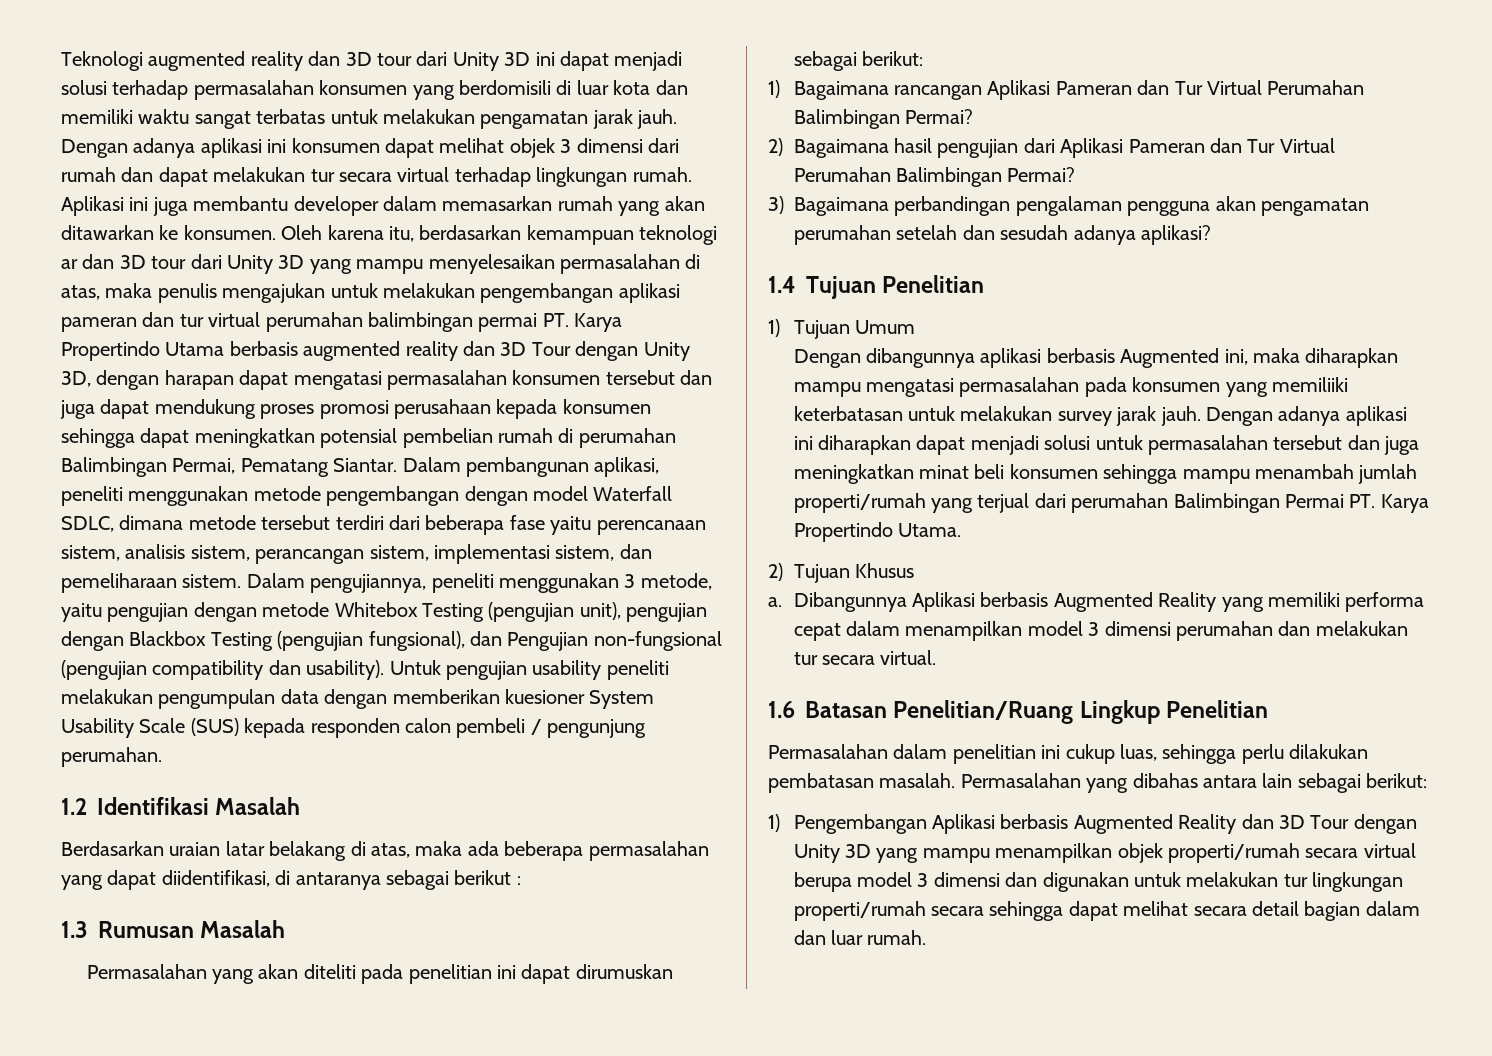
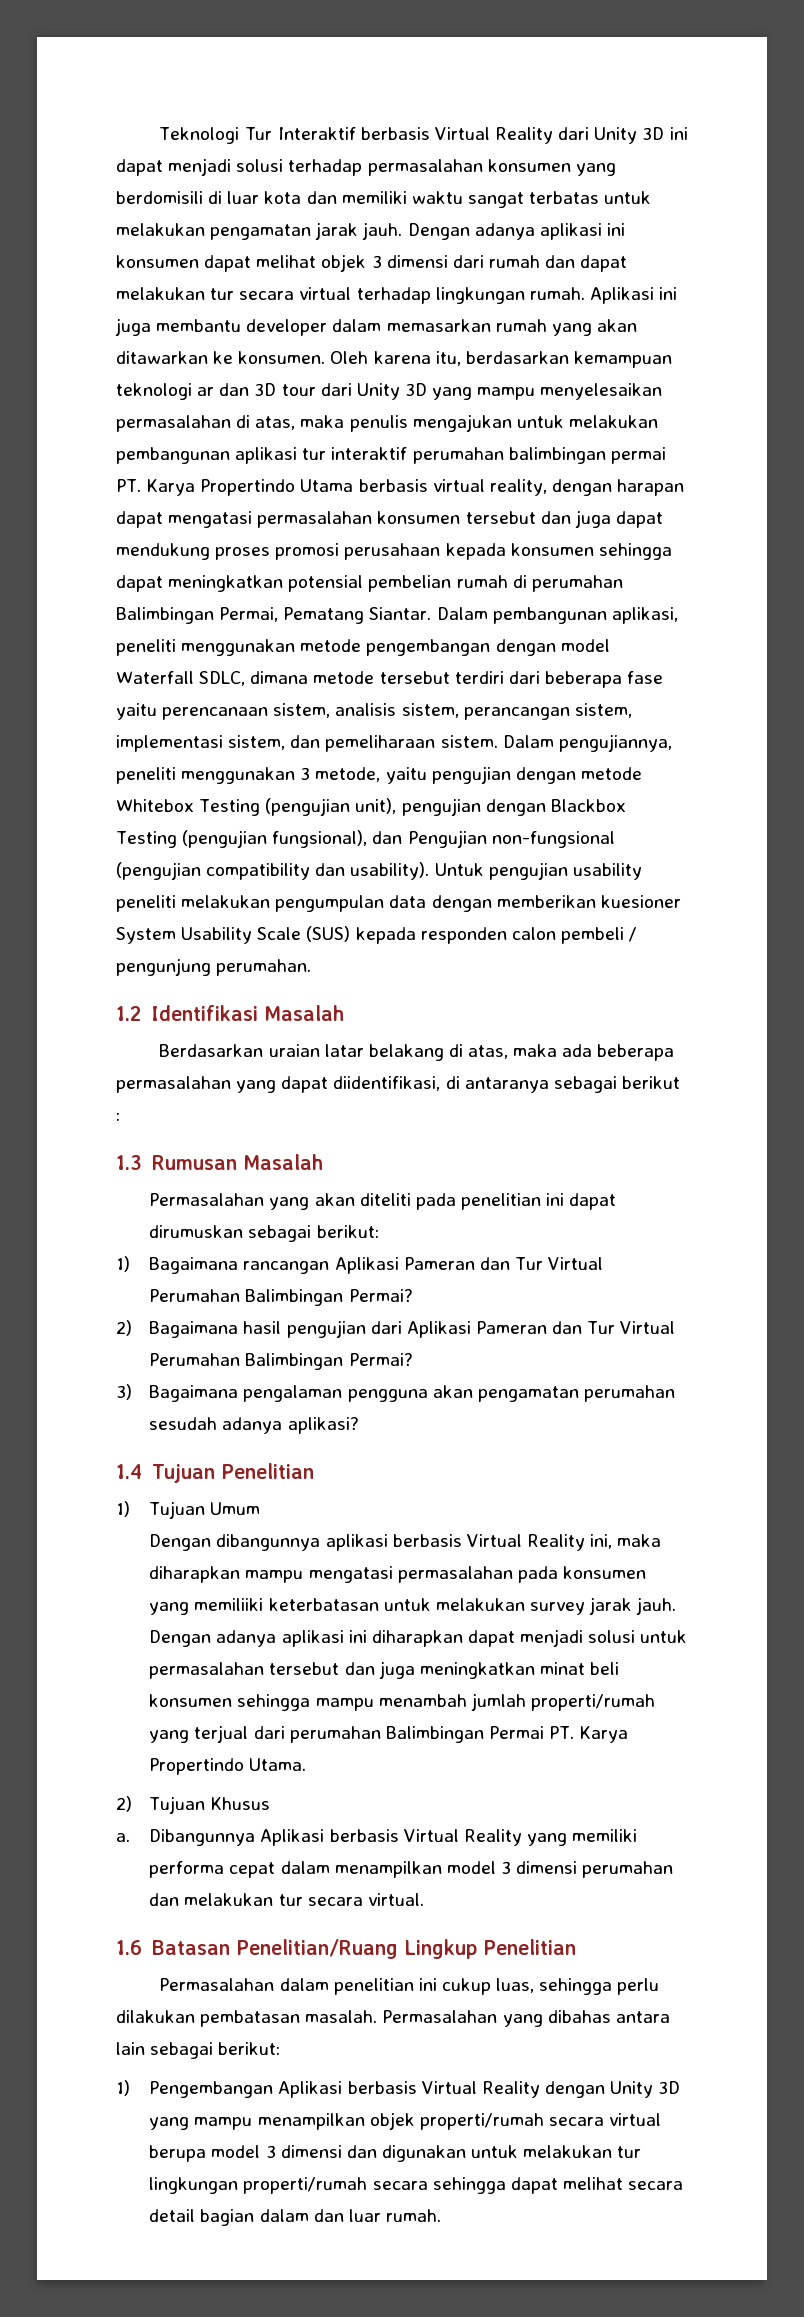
- Teknologi augmented reality dan 3D tour dari Unity 3D ini dapat menjadi solusi terhadap permasalahan konsumen yang berdomisili di luar kota dan memiliki waktu sangat terbatas untuk melakukan pengamatan jarak jauh.
+ Teknologi Tur Interaktif berbasis Virtual Reality dari Unity 3D ini dapat menjadi solusi terhadap permasalahan konsumen yang berdomisili di luar kota dan memiliki waktu sangat terbatas untuk melakukan pengamatan jarak jauh.
- Oleh karena itu, berdasarkan kemampuan teknologi ar dan 3D tour dari Unity 3D yang mampu menyelesaikan permasalahan di atas, maka penulis mengajukan untuk melakukan pengembangan aplikasi pameran dan tur virtual perumahan balimbingan permai PT. Karya Propertindo Utama berbasis augmented reality dan 3D Tour dengan Unity 3D, dengan harapan dapat mengatasi permasalahan konsumen tersebut dan juga dapat mendukung proses promosi perusahaan kepada konsumen sehingga dapat meningkatkan potensial pembelian rumah di perumahan Balimbingan Permai, Pematang Siantar.
+ Oleh karena itu, berdasarkan kemampuan teknologi ar dan 3D tour dari Unity 3D yang mampu menyelesaikan permasalahan di atas, maka penulis mengajukan untuk melakukan pembangunan aplikasi tur interaktif perumahan balimbingan permai PT. Karya Propertindo Utama berbasis virtual reality, dengan harapan dapat mengatasi permasalahan konsumen tersebut dan juga dapat mendukung proses promosi perusahaan kepada konsumen sehingga dapat meningkatkan potensial pembelian rumah di perumahan Balimbingan Permai, Pematang Siantar.
- 3) Bagaimana perbandingan pengalaman pengguna akan pengamatan perumahan setelah dan sesudah adanya aplikasi?
+ 3) Bagaimana pengalaman pengguna akan pengamatan perumahan sesudah adanya aplikasi?
- Dengan dibangunnya aplikasi berbasis Augmented ini, maka diharapkan mampu mengatasi permasalahan pada konsumen yang memiliiki keterbatasan untuk melakukan survey jarak jauh.
+ Dengan dibangunnya aplikasi berbasis Virtual Reality ini, maka diharapkan mampu mengatasi permasalahan pada konsumen yang memiliiki keterbatasan untuk melakukan survey jarak jauh.
- Dibangunnya Aplikasi berbasis Augmented Reality yang memiliki performa cepat dalam menampilkan model 3 dimensi perumahan dan melakukan tur secara virtual.
+ Dibangunnya Aplikasi berbasis Virtual Reality yang memiliki performa cepat dalam menampilkan model 3 dimensi perumahan dan melakukan tur secara virtual.
- 1) Pengembangan Aplikasi berbasis Augmented Reality dan 3D Tour dengan Unity 3D yang mampu menampilkan objek properti/rumah secara virtual berupa model 3 dimensi dan digunakan untuk melakukan tur lingkungan properti/rumah secara sehingga dapat melihat secara detail bagian dalam dan luar rumah.
+ 1) Pengembangan Aplikasi berbasis Virtual Reality dengan Unity 3D yang mampu menampilkan objek properti/rumah secara virtual berupa model 3 dimensi dan digunakan untuk melakukan tur lingkungan properti/rumah secara sehingga dapat melihat secara detail bagian dalam dan luar rumah.

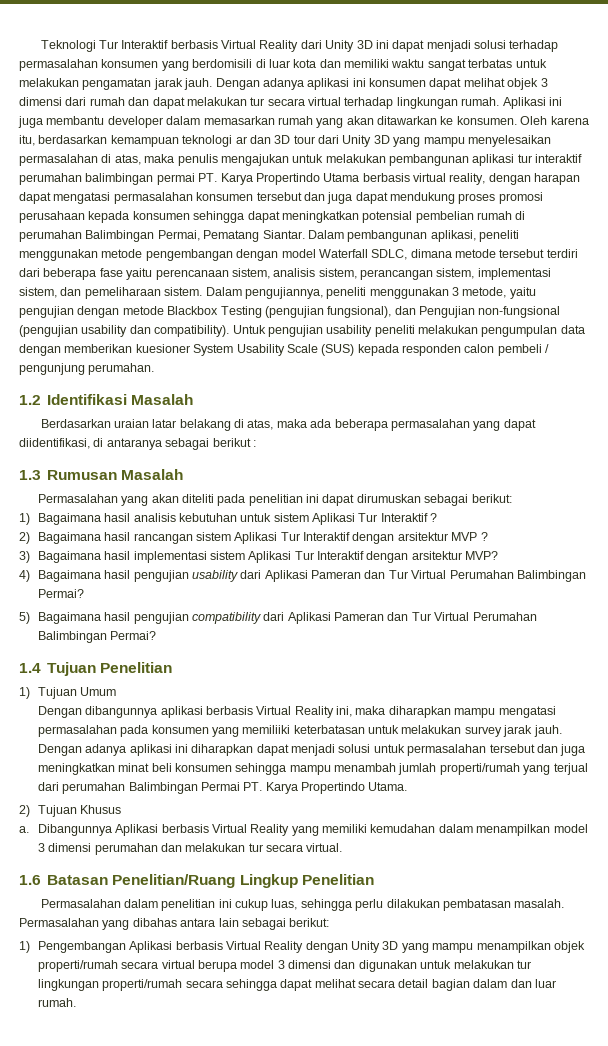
- Dalam pengujiannya, peneliti menggunakan 3 metode, yaitu pengujian dengan metode Whitebox Testing (pengujian unit), pengujian dengan Blackbox Testing (pengujian fungsional), dan Pengujian non-fungsional (pengujian compatibility dan usability).
+ Dalam pengujiannya, peneliti menggunakan 3 metode, yaitu pengujian dengan metode Blackbox Testing (pengujian fungsional), dan Pengujian non-fungsional (pengujian usability dan compatibility).
- 1) Bagaimana rancangan Aplikasi Pameran dan Tur Virtual Perumahan Balimbingan Permai?
- 2) Bagaimana hasil pengujian dari Aplikasi Pameran dan Tur Virtual Perumahan Balimbingan Permai?
- 3) Bagaimana pengalaman pengguna akan pengamatan perumahan sesudah adanya aplikasi?
+ 1) Bagaimana hasil analisis kebutuhan untuk sistem Aplikasi Tur Interaktif ?
+ 2) Bagaimana hasil rancangan sistem Aplikasi Tur Interaktif dengan arsitektur MVP ?
+ 3) Bagaimana hasil implementasi sistem Aplikasi Tur Interaktif dengan arsitektur MVP?
+ 4) Bagaimana hasil pengujian usability dari Aplikasi Pameran dan Tur Virtual Perumahan Balimbingan Permai?
+ 5) Bagaimana hasil pengujian compatibility dari Aplikasi Pameran dan Tur Virtual Perumahan Balimbingan Permai?
- Dibangunnya Aplikasi berbasis Virtual Reality yang memiliki performa cepat dalam menampilkan model 3 dimensi perumahan dan melakukan tur secara virtual.
+ Dibangunnya Aplikasi berbasis Virtual Reality yang memiliki kemudahan dalam menampilkan model 3 dimensi perumahan dan melakukan tur secara virtual.

